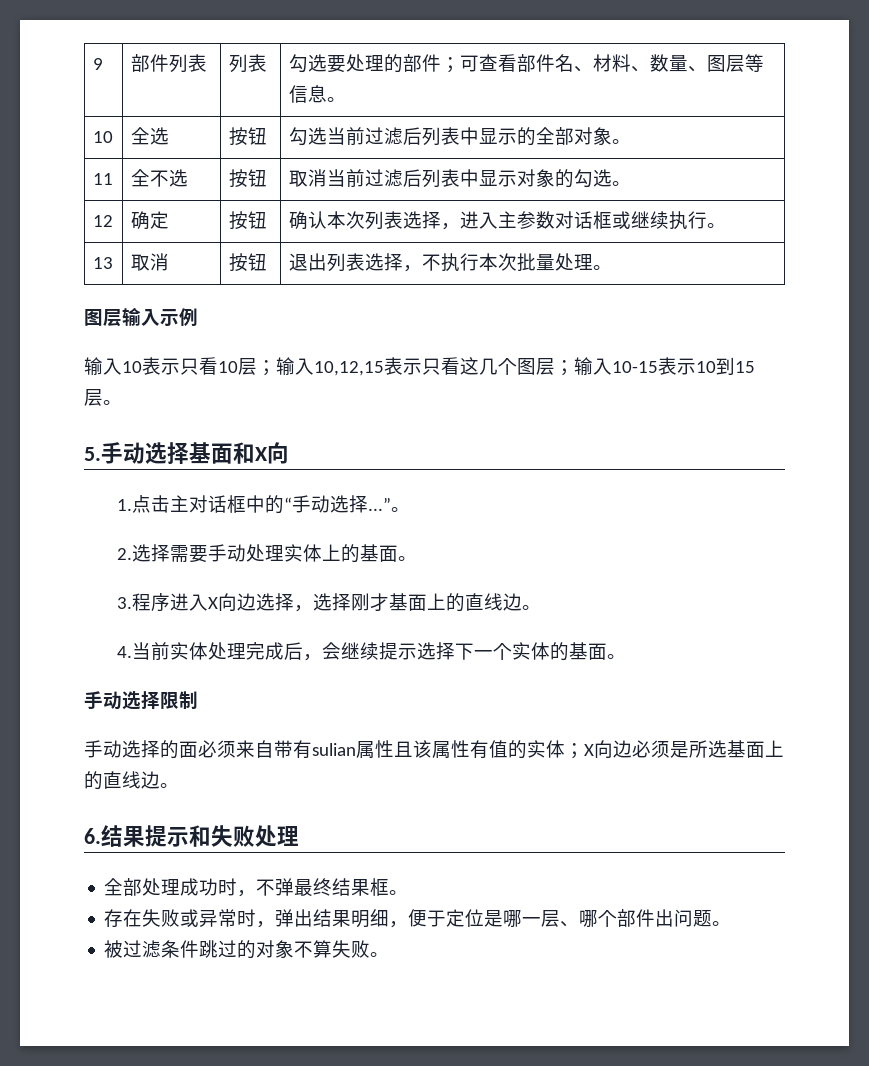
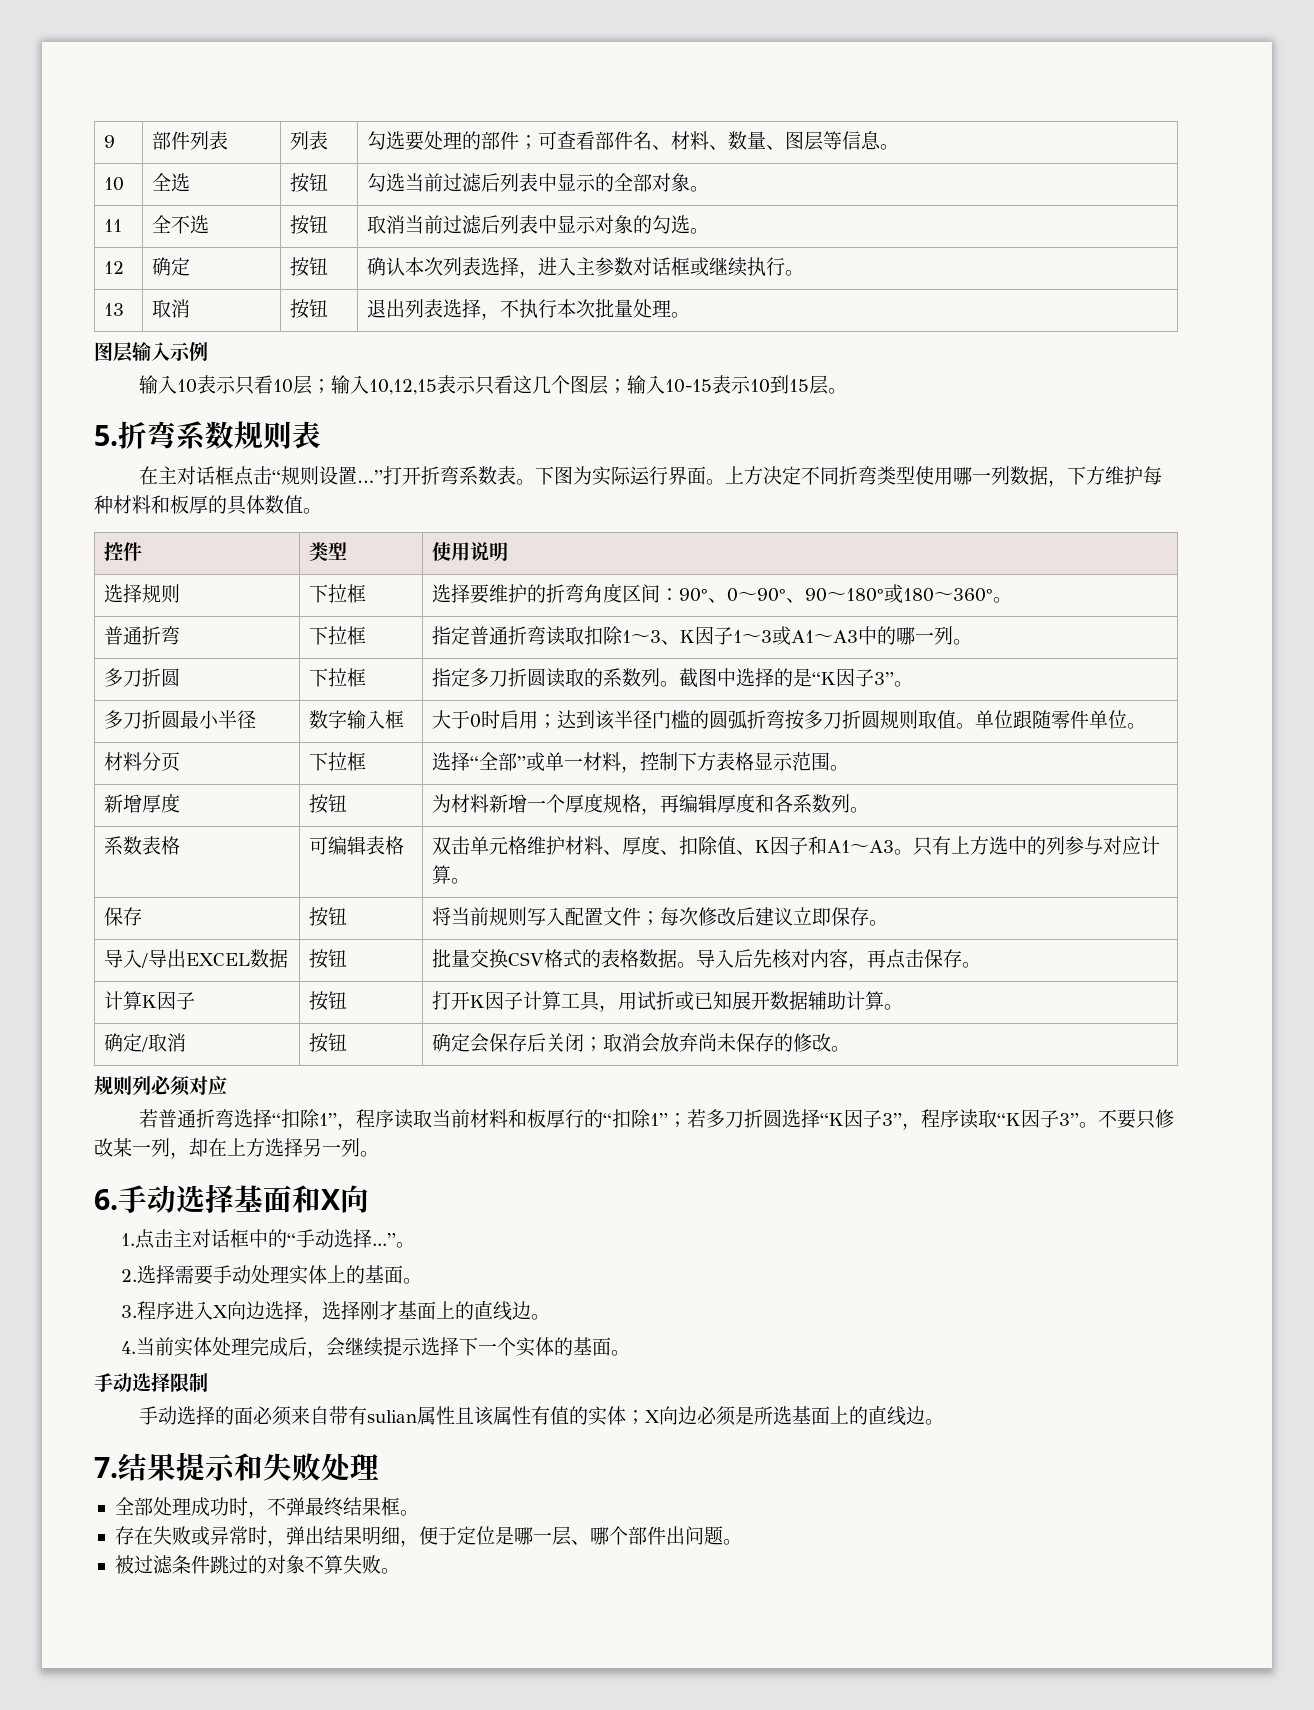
- 5.手动选择基面和X向
+ 5.折弯系数规则表
+ 在主对话框点击“规则设置…”打开折弯系数表。下图为实际运行界面。上方决定不同折弯类型使用哪一列数据，下方维护每种材料和板厚的具体数值。
+ 控件 | 类型 | 使用说明
+ 选择规则 | 下拉框 | 选择要维护的折弯角度区间：90°、0～90°、90～180°或180～360°。
+ 普通折弯 | 下拉框 | 指定普通折弯读取扣除1～3、K因子1～3或A1～A3中的哪一列。
+ 多刀折圆 | 下拉框 | 指定多刀折圆读取的系数列。截图中选择的是“K因子3”。
+ 多刀折圆最小半径 | 数字输入框 | 大于0时启用；达到该半径门槛的圆弧折弯按多刀折圆规则取值。单位跟随零件单位。
+ 材料分页 | 下拉框 | 选择“全部”或单一材料，控制下方表格显示范围。
+ 新增厚度 | 按钮 | 为材料新增一个厚度规格，再编辑厚度和各系数列。
+ 系数表格 | 可编辑表格 | 双击单元格维护材料、厚度、扣除值、K因子和A1～A3。只有上方选中的列参与对应计算。
+ 保存 | 按钮 | 将当前规则写入配置文件；每次修改后建议立即保存。
+ 导入/导出EXCEL数据 | 按钮 | 批量交换CSV格式的表格数据。导入后先核对内容，再点击保存。
+ 计算K因子 | 按钮 | 打开K因子计算工具，用试折或已知展开数据辅助计算。
+ 确定/取消 | 按钮 | 确定会保存后关闭；取消会放弃尚未保存的修改。
+ 规则列必须对应
+ 若普通折弯选择“扣除1”，程序读取当前材料和板厚行的“扣除1”；若多刀折圆选择“K因子3”，程序读取“K因子3”。不要只修改某一列，却在上方选择另一列。
+ 6.手动选择基面和X向
- 6.结果提示和失败处理
+ 7.结果提示和失败处理

